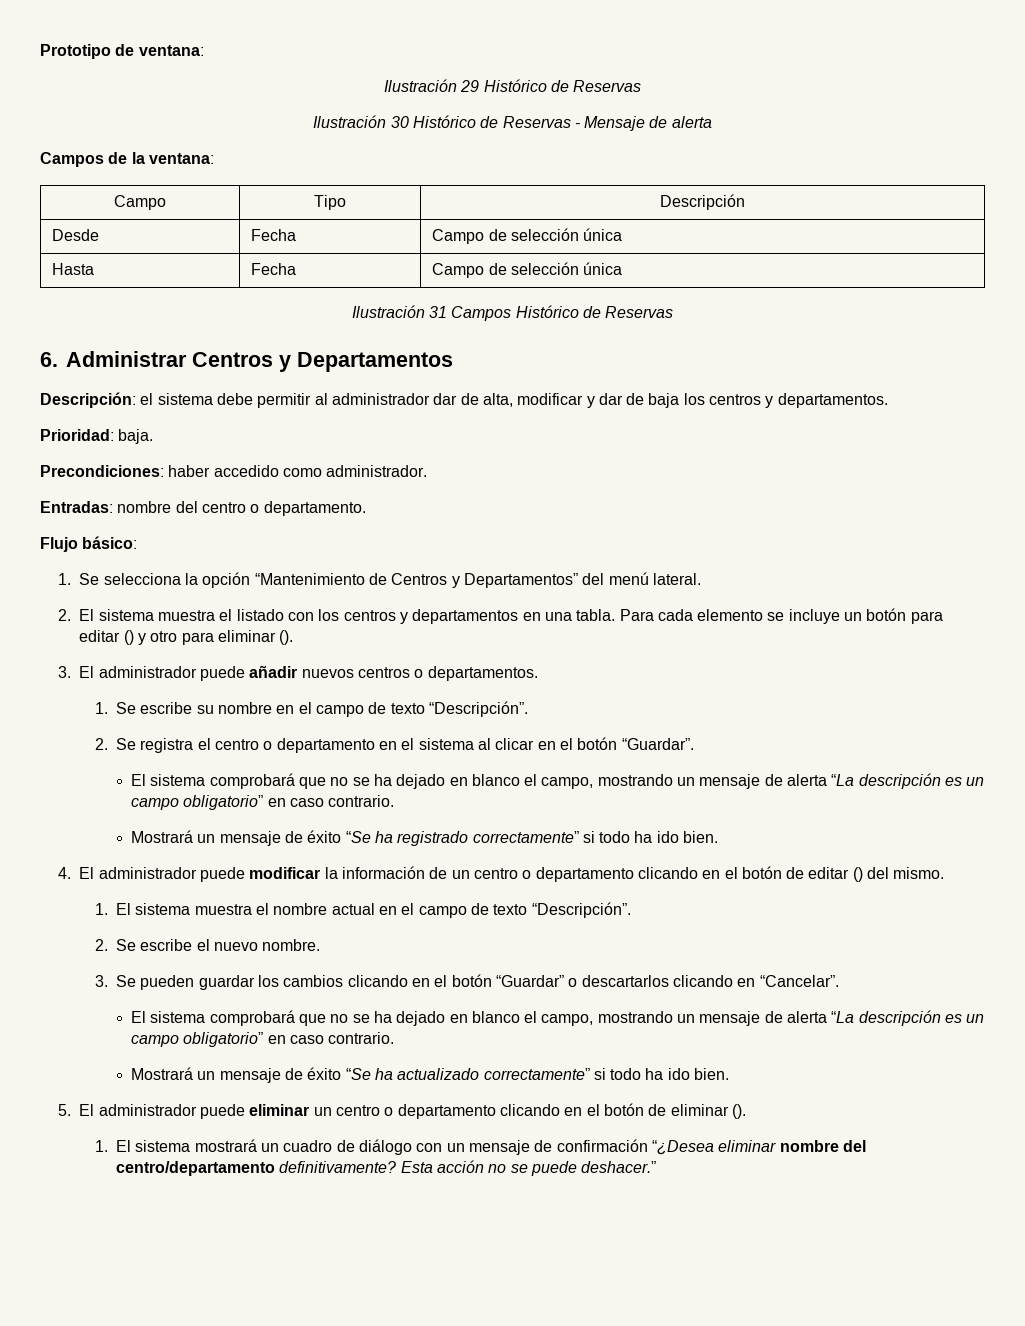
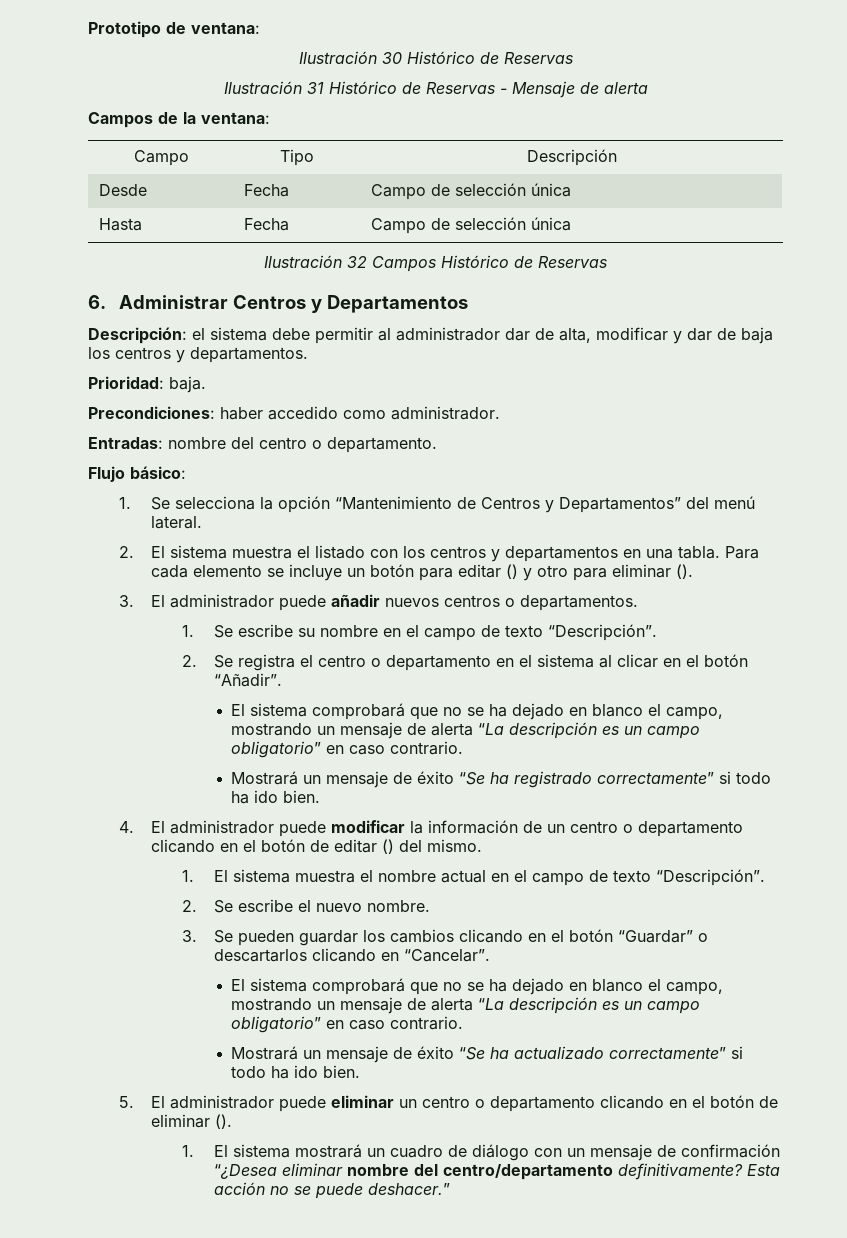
- Ilustración 29 Histórico de Reservas
+ Ilustración 30 Histórico de Reservas
- Ilustración 30 Histórico de Reservas - Mensaje de alerta
+ Ilustración 31 Histórico de Reservas - Mensaje de alerta
- Ilustración 31 Campos Histórico de Reservas
+ Ilustración 32 Campos Histórico de Reservas
- 2. Se registra el centro o departamento en el sistema al clicar en el botón “Guardar”.
+ 2. Se registra el centro o departamento en el sistema al clicar en el botón “Añadir”.

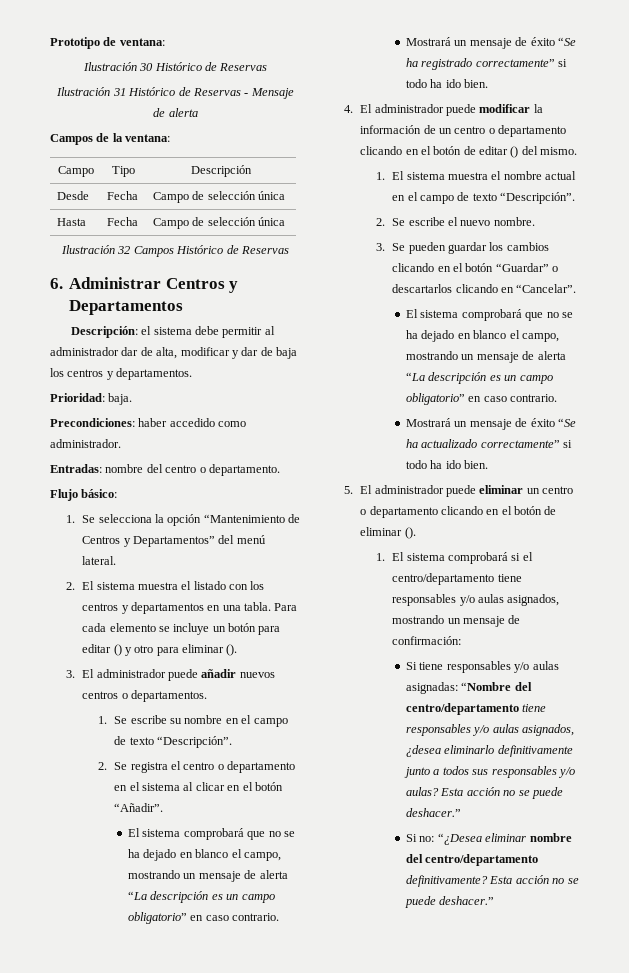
- 1. El sistema mostrará un cuadro de diálogo con un mensaje de confirmación “¿Desea eliminar nombre del centro/departamento definitivamente?
+ 1. El sistema comprobará si el centro/departamento tiene responsables y/o aulas asignados, mostrando un mensaje de confirmación:
+ Si tiene responsables y/o aulas asignadas: “Nombre del centro/departamento tiene responsables y/o aulas asignados, ¿desea eliminarlo definitivamente junto a todos sus responsables y/o aulas? Esta acción no se puede deshacer.”
+ Si no: “¿Desea eliminar nombre del centro/departamento definitivamente?

